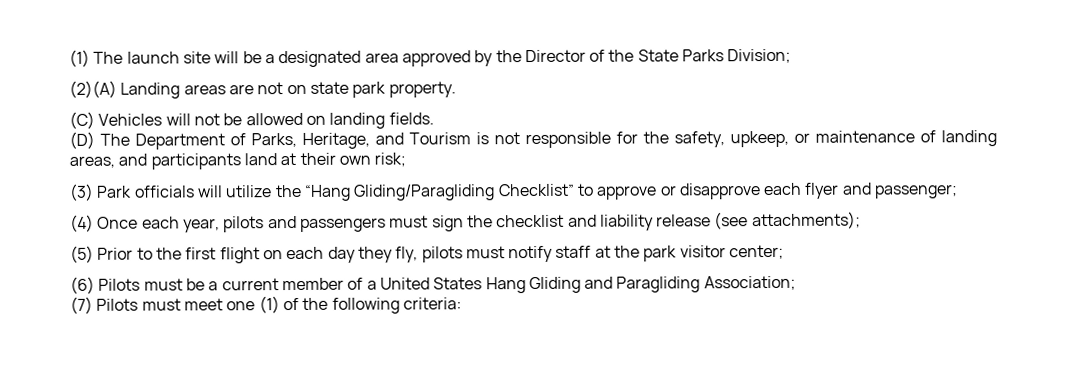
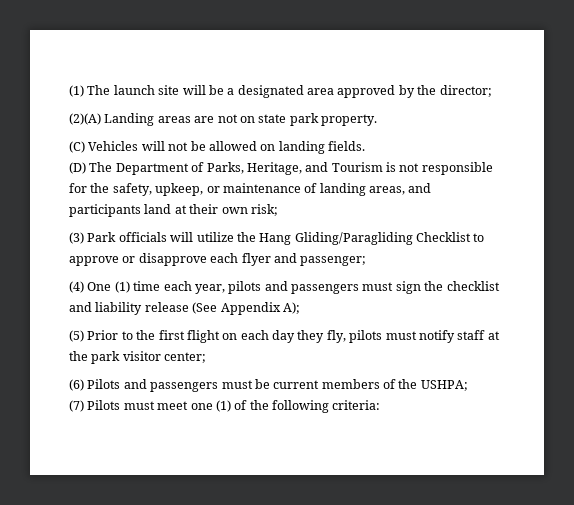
- (1) The launch site will be a designated area approved by the Director of the State Parks Division;
+ (1) The launch site will be a designated area approved by the director;
- (3) Park officials will utilize the “Hang Gliding/Paragliding Checklist” to approve or disapprove each flyer and passenger;
+ (3) Park officials will utilize the Hang Gliding/Paragliding Checklist to approve or disapprove each flyer and passenger;
- (4) Once each year, pilots and passengers must sign the checklist and liability release (see attachments);
+ (4) One (1) time each year, pilots and passengers must sign the checklist and liability release (See Appendix A);
- (6) Pilots must be a current member of a United States Hang Gliding and Paragliding Association;
+ (6) Pilots and passengers must be current members of the USHPA;

